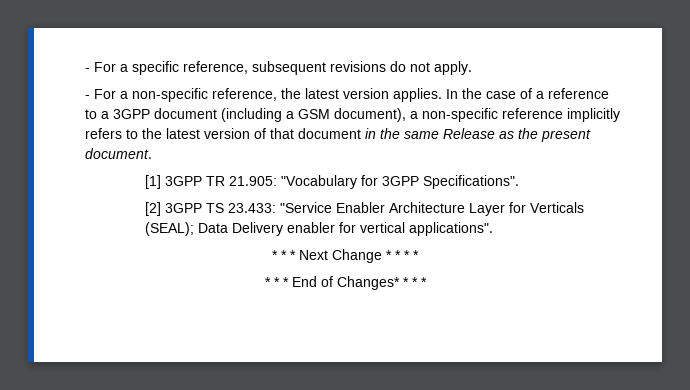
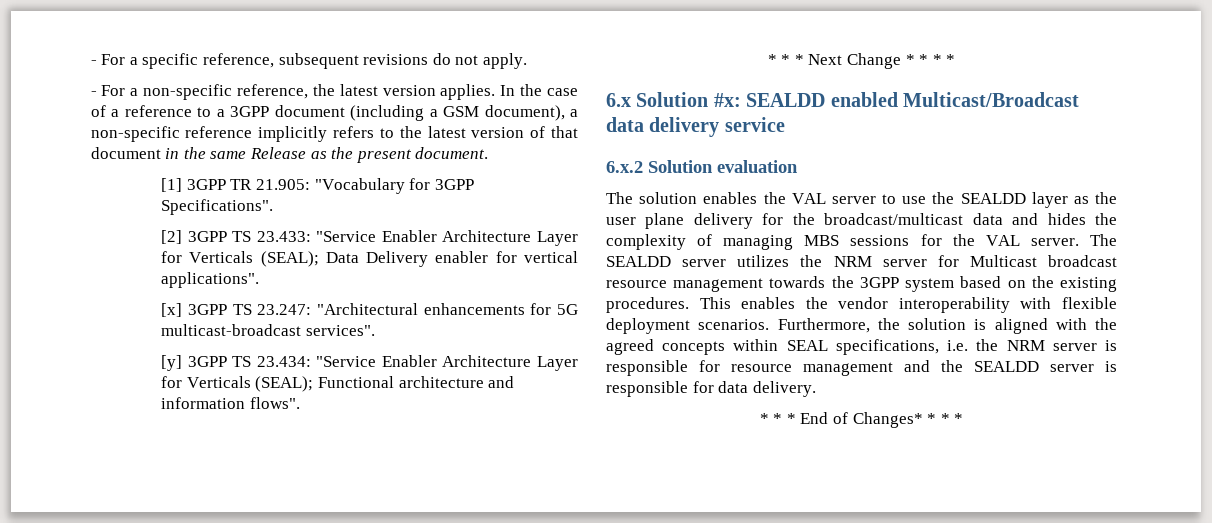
+ [x] 3GPP TS 23.247: "Architectural enhancements for 5G multicast-broadcast services".
+ [y] 3GPP TS 23.434: "Service Enabler Architecture Layer for Verticals (SEAL); Functional architecture and information flows".
+ 6.x Solution #x: SEALDD enabled Multicast/Broadcast data delivery service
+ 6.x.2 Solution evaluation
+ The solution enables the VAL server to use the SEALDD layer as the user plane delivery for the broadcast/multicast data and hides the complexity of managing MBS sessions for the VAL server. The SEALDD server utilizes the NRM server for Multicast broadcast resource management towards the 3GPP system based on the existing procedures. This enables the vendor interoperability with flexible deployment scenarios. Furthermore, the solution is aligned with the agreed concepts within SEAL specifications, i.e. the NRM server is responsible for resource management and the SEALDD server is responsible for data delivery.

